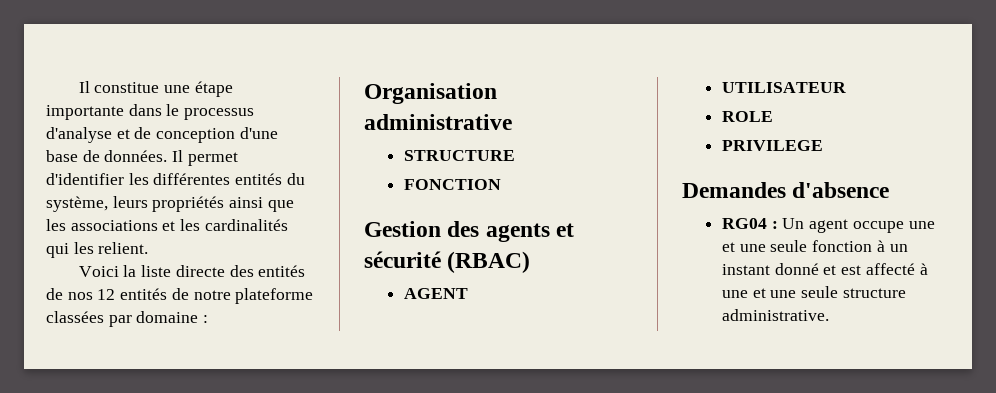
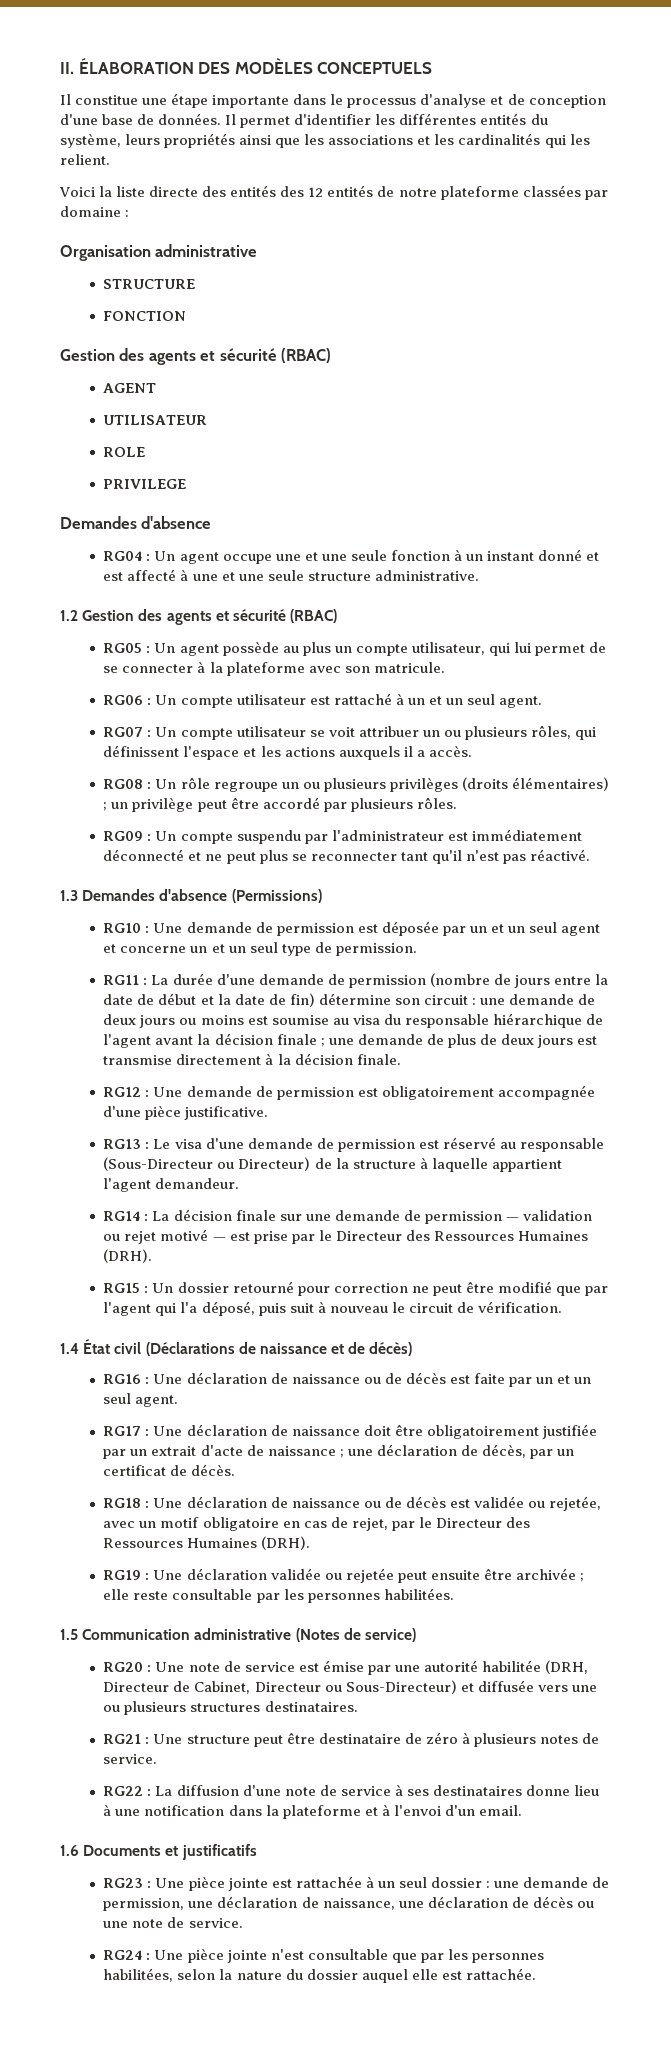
+ II. ÉLABORATION DES MODÈLES CONCEPTUELS
- Voici la liste directe des entités de nos 12 entités de notre plateforme classées par domaine :
+ Voici la liste directe des entités des 12 entités de notre plateforme classées par domaine :
+ 1.2 Gestion des agents et sécurité (RBAC)
+ RG05 : Un agent possède au plus un compte utilisateur, qui lui permet de se connecter à la plateforme avec son matricule.
+ RG06 : Un compte utilisateur est rattaché à un et un seul agent.
+ RG07 : Un compte utilisateur se voit attribuer un ou plusieurs rôles, qui définissent l'espace et les actions auxquels il a accès.
+ RG08 : Un rôle regroupe un ou plusieurs privilèges (droits élémentaires) ; un privilège peut être accordé par plusieurs rôles.
+ RG09 : Un compte suspendu par l'administrateur est immédiatement déconnecté et ne peut plus se reconnecter tant qu'il n'est pas réactivé.
+ 1.3 Demandes d'absence (Permissions)
+ RG10 : Une demande de permission est déposée par un et un seul agent et concerne un et un seul type de permission.
+ RG11 : La durée d'une demande de permission (nombre de jours entre la date de début et la date de fin) détermine son circuit : une demande de deux jours ou moins est soumise au visa du responsable hiérarchique de l'agent avant la décision finale ; une demande de plus de deux jours est transmise directement à la décision finale.
+ RG12 : Une demande de permission est obligatoirement accompagnée d'une pièce justificative.
+ RG13 : Le visa d'une demande de permission est réservé au responsable (Sous-Directeur ou Directeur) de la structure à laquelle appartient l'agent demandeur.
+ RG14 : La décision finale sur une demande de permission — validation ou rejet motivé — est prise par le Directeur des Ressources Humaines (DRH).
+ RG15 : Un dossier retourné pour correction ne peut être modifié que par l'agent qui l'a déposé, puis suit à nouveau le circuit de vérification.
+ 1.4 État civil (Déclarations de naissance et de décès)
+ RG16 : Une déclaration de naissance ou de décès est faite par un et un seul agent.
+ RG17 : Une déclaration de naissance doit être obligatoirement justifiée par un extrait d'acte de naissance ; une déclaration de décès, par un certificat de décès.
+ RG18 : Une déclaration de naissance ou de décès est validée ou rejetée, avec un motif obligatoire en cas de rejet, par le Directeur des Ressources Humaines (DRH).
+ RG19 : Une déclaration validée ou rejetée peut ensuite être archivée ; elle reste consultable par les personnes habilitées.
+ 1.5 Communication administrative (Notes de service)
+ RG20 : Une note de service est émise par une autorité habilitée (DRH, Directeur de Cabinet, Directeur ou Sous-Directeur) et diffusée vers une ou plusieurs structures destinataires.
+ RG21 : Une structure peut être destinataire de zéro à plusieurs notes de service.
+ RG22 : La diffusion d'une note de service à ses destinataires donne lieu à une notification dans la plateforme et à l'envoi d'un email.
+ 1.6 Documents et justificatifs
+ RG23 : Une pièce jointe est rattachée à un seul dossier : une demande de permission, une déclaration de naissance, une déclaration de décès ou une note de service.
+ RG24 : Une pièce jointe n'est consultable que par les personnes habilitées, selon la nature du dossier auquel elle est rattachée.

